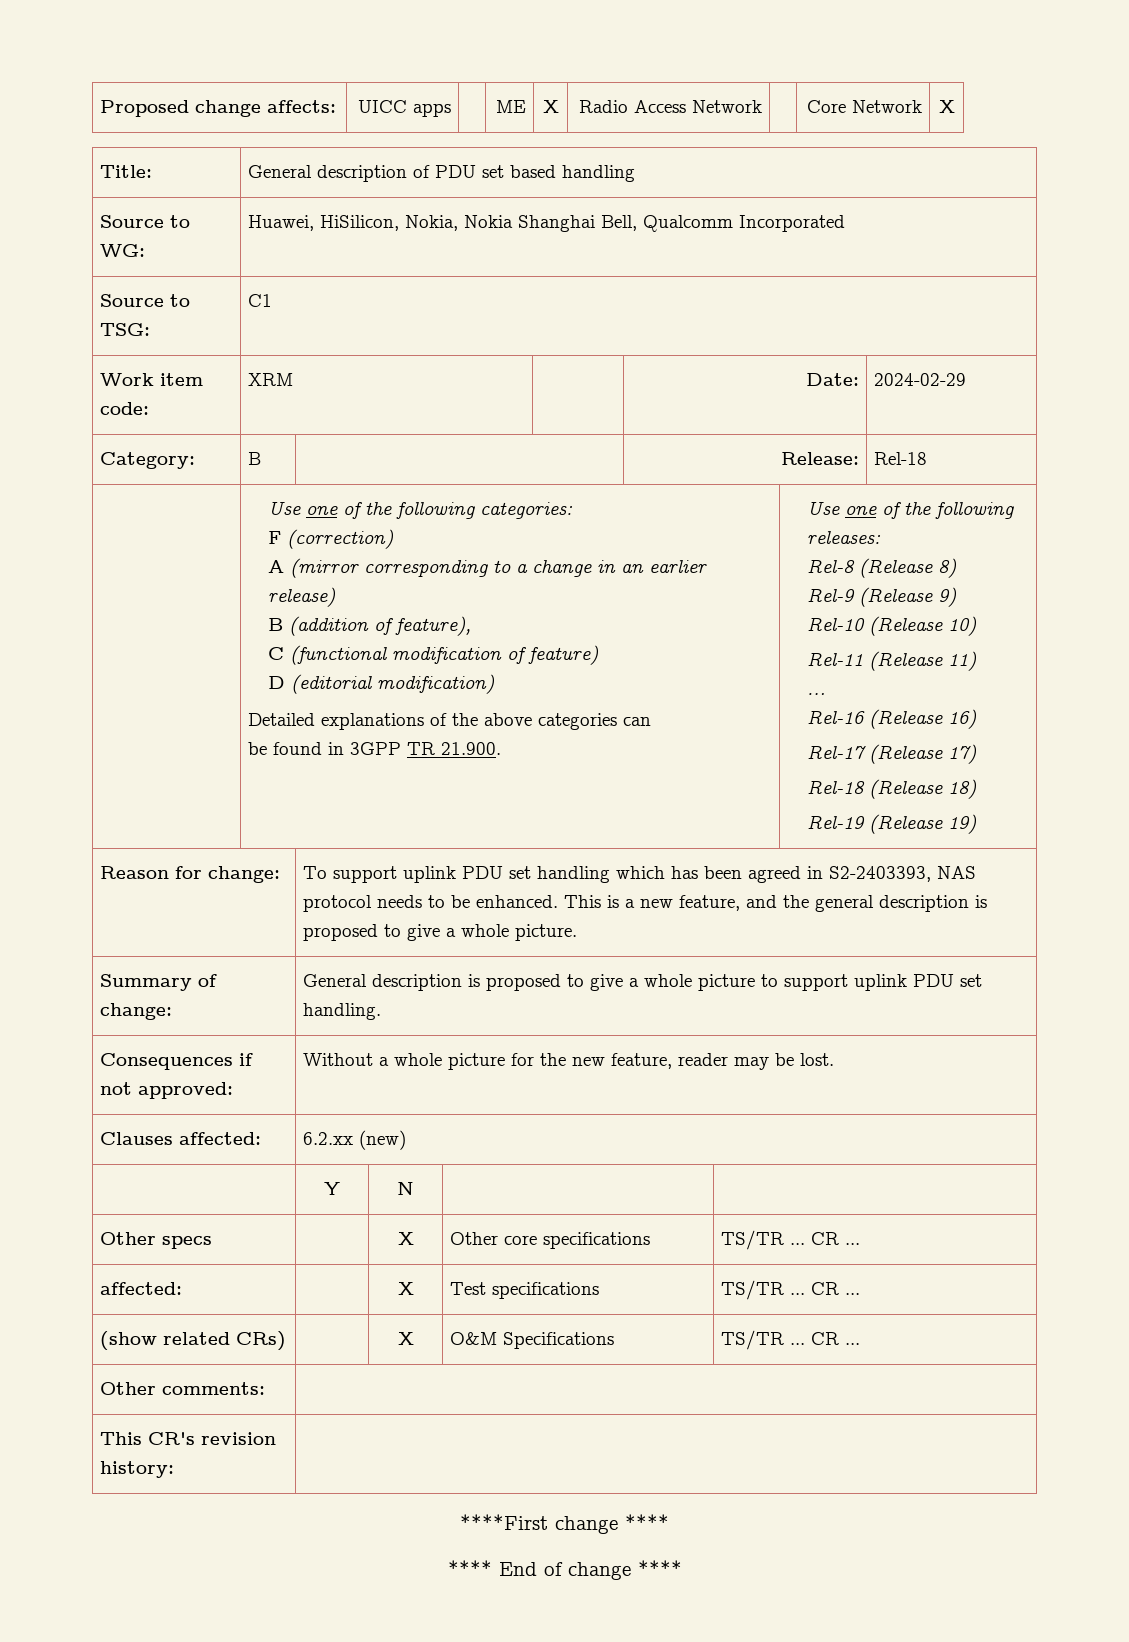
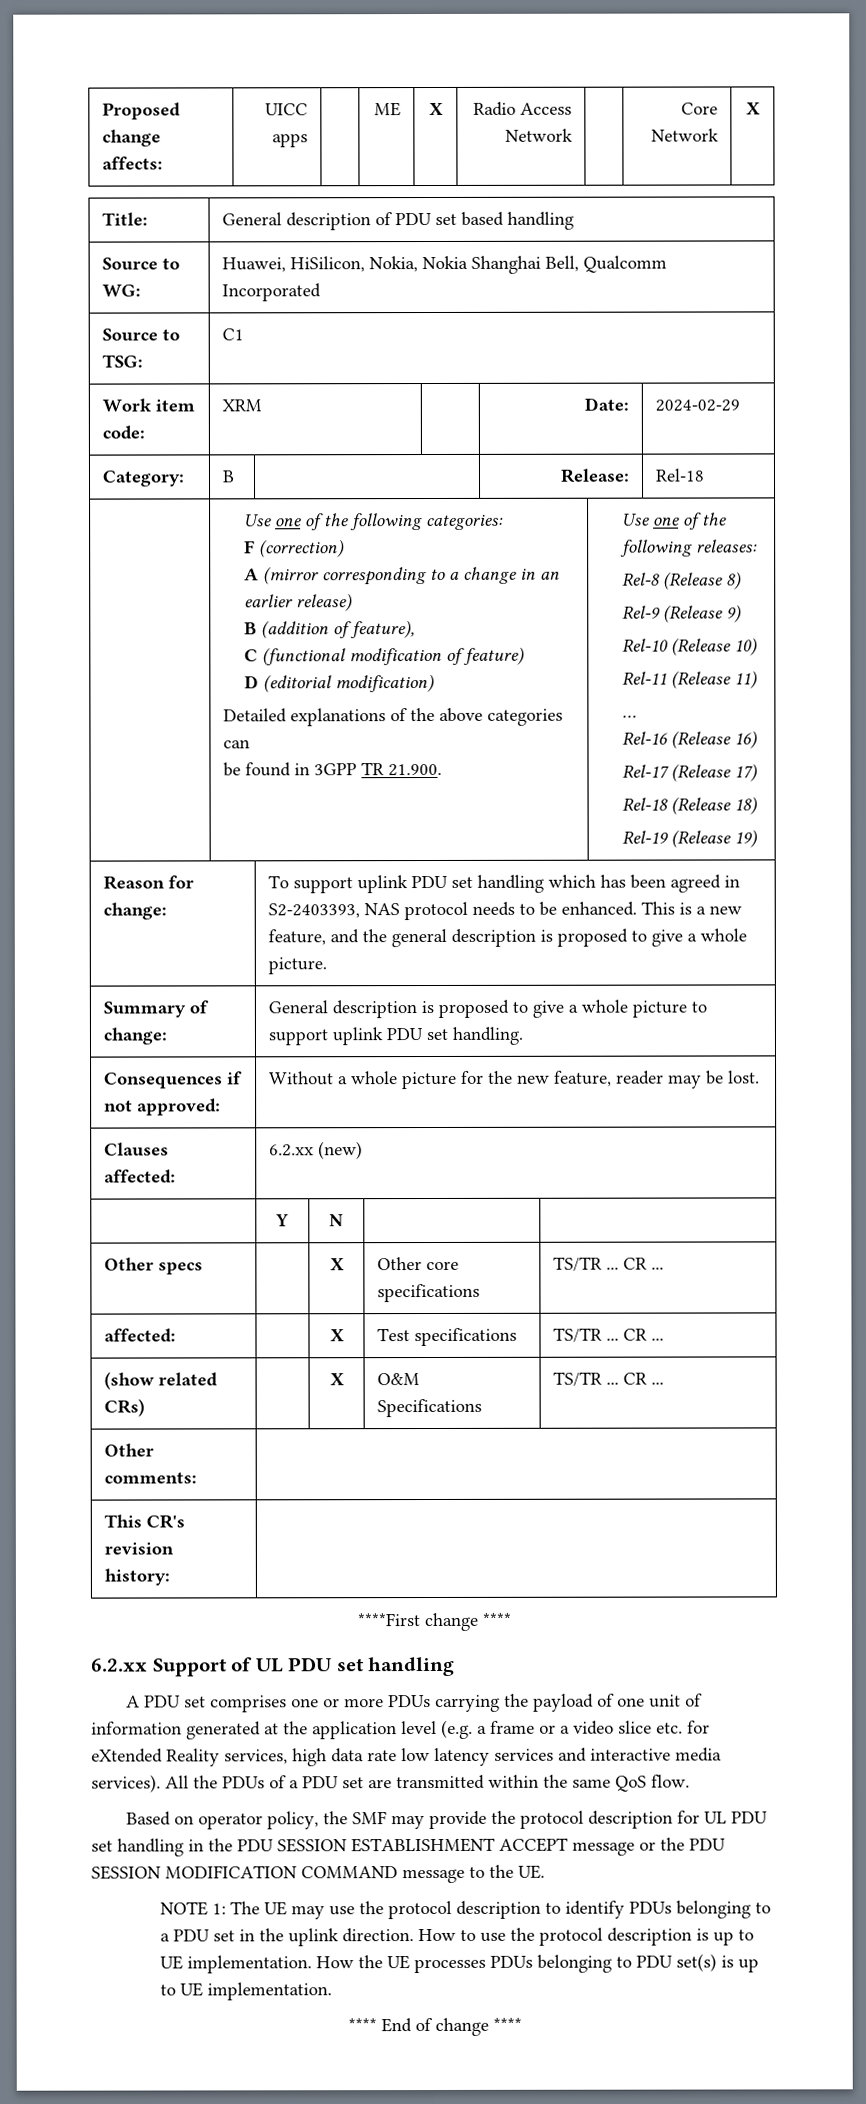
+ 6.2.xx Support of UL PDU set handling
+ A PDU set comprises one or more PDUs carrying the payload of one unit of information generated at the application level (e.g. a frame or a video slice etc. for eXtended Reality services, high data rate low latency services and interactive media services). All the PDUs of a PDU set are transmitted within the same QoS flow.
+ Based on operator policy, the SMF may provide the protocol description for UL PDU set handling in the PDU SESSION ESTABLISHMENT ACCEPT message or the PDU SESSION MODIFICATION COMMAND message to the UE.
+ NOTE 1: The UE may use the protocol description to identify PDUs belonging to a PDU set in the uplink direction. How to use the protocol description is up to UE implementation. How the UE processes PDUs belonging to PDU set(s) is up to UE implementation.

